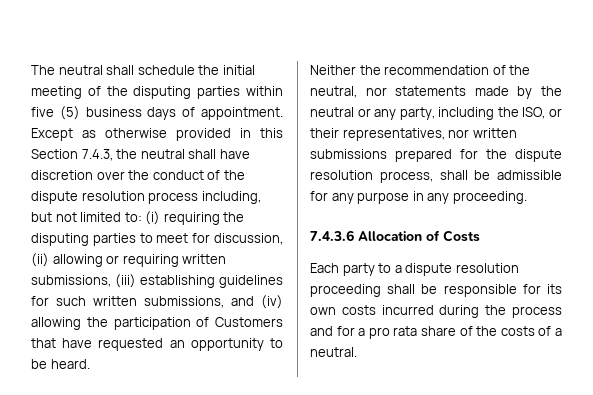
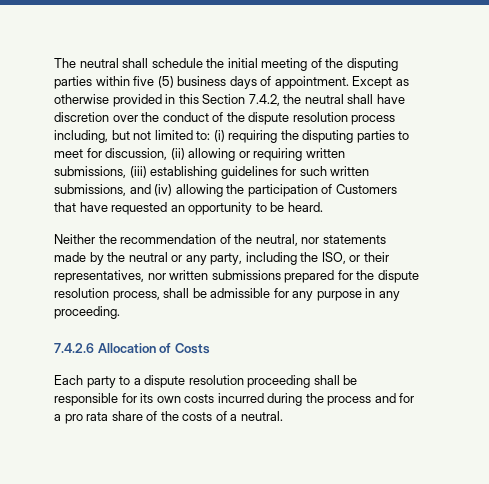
- Except as otherwise provided in this Section 7.4.3, the neutral shall have discretion over the conduct of the dispute resolution process including, but not limited to:
+ Except as otherwise provided in this Section 7.4.2, the neutral shall have discretion over the conduct of the dispute resolution process including, but not limited to:
- 7.4.3.6 Allocation of Costs
+ 7.4.2.6 Allocation of Costs

